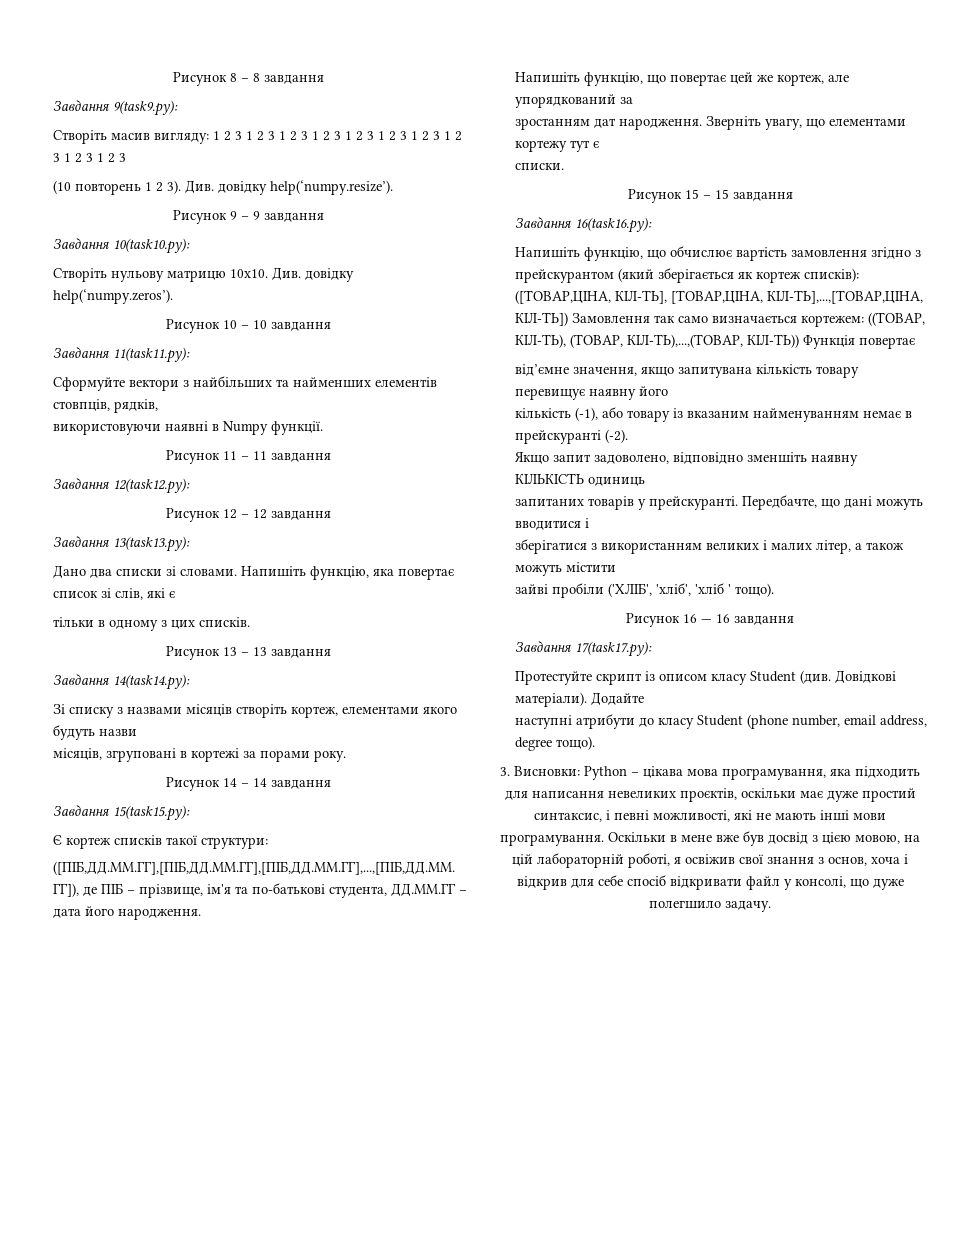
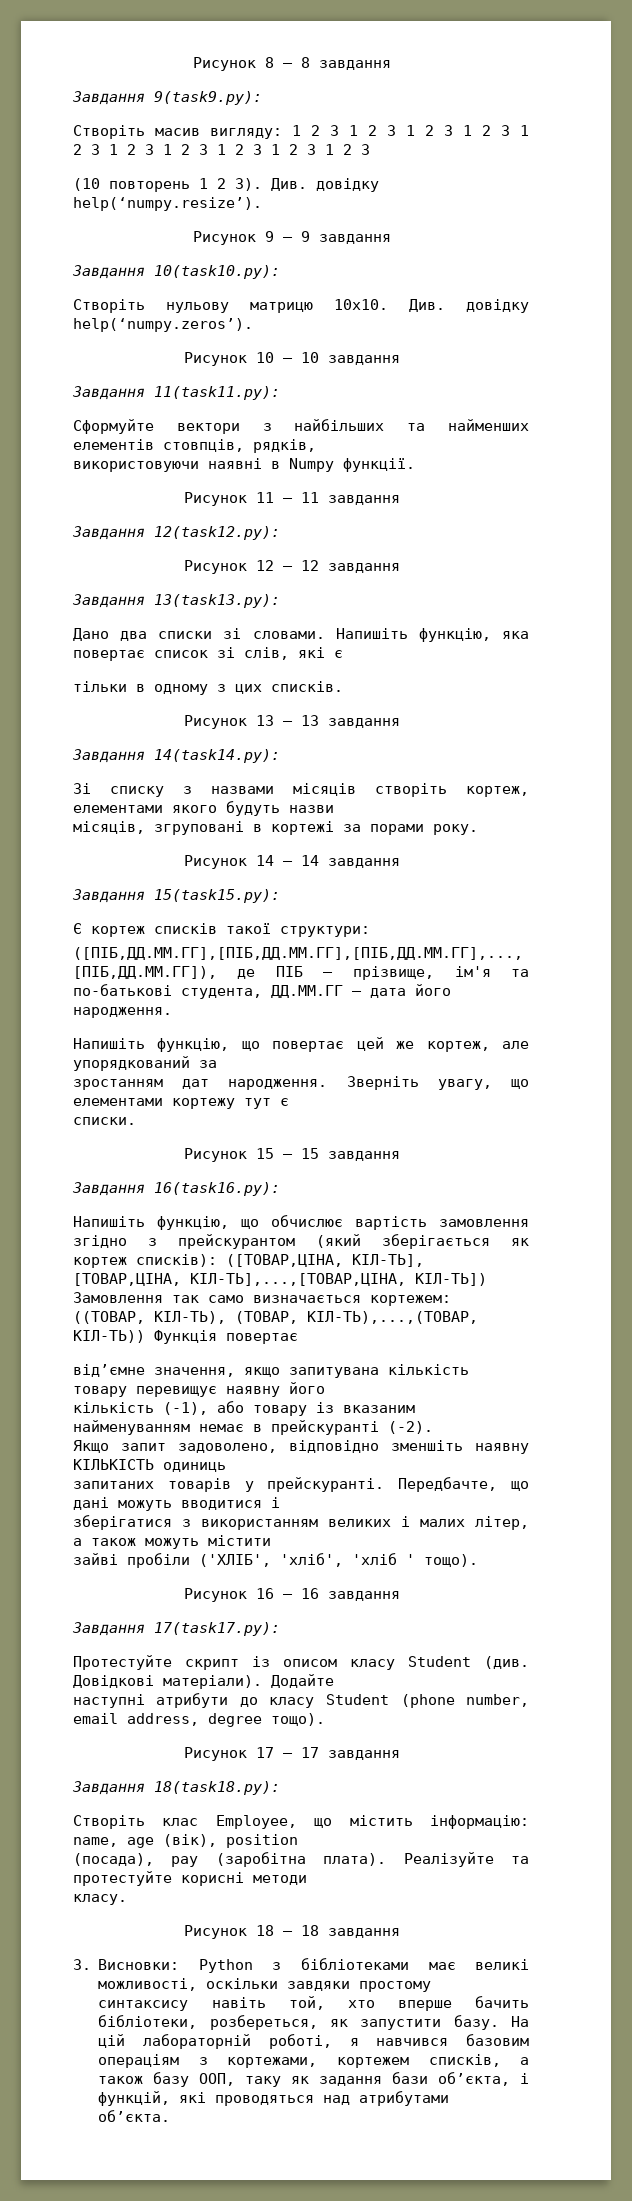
- 3. Висновки: Python – цікава мова програмування, яка підходить для написання невеликих проєктів, оскільки має дуже простий синтаксис, і певні можливості, які не мають інші мови програмування. Оскільки в мене вже був досвід з цією мовою, на цій лабораторній роботі, я освіжив свої знання з основ, хоча і відкрив для себе спосіб відкривати файл у консолі, що дуже полегшило задачу.
+ Рисунок 17 — 17 завдання
+ Завдання 18(task18.py):
+ Створіть клас Employee, що містить інформацію: name, age (вік), position
+ (посада), pay (заробітна плата). Реалізуйте та протестуйте корисні методи
+ класу.
+ Рисунок 18 — 18 завдання
+ 3. Висновки: Python з бібліотеками має великі можливості, оскільки завдяки простому синтаксису навіть той, хто вперше бачить бібліотеки, розбереться, як запустити базу. На цій лабораторній роботі, я навчився базовим операціям з кортежами, кортежем списків, а також базу ООП, таку як задання бази об’єкта, і функцій, які проводяться над атрибутами об’єкта.

